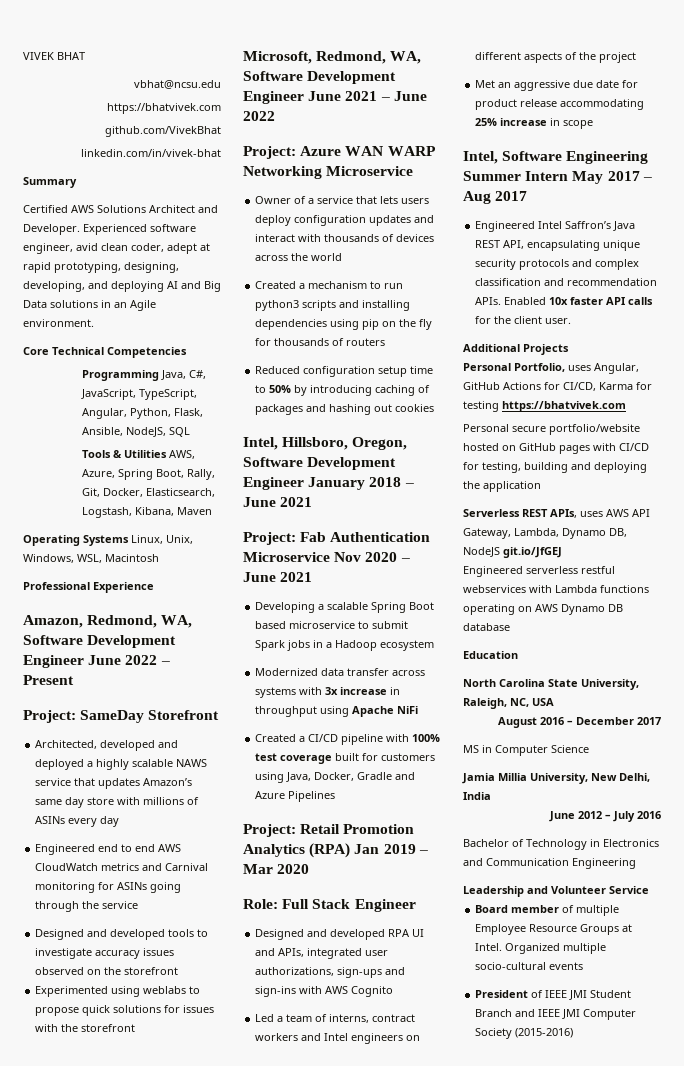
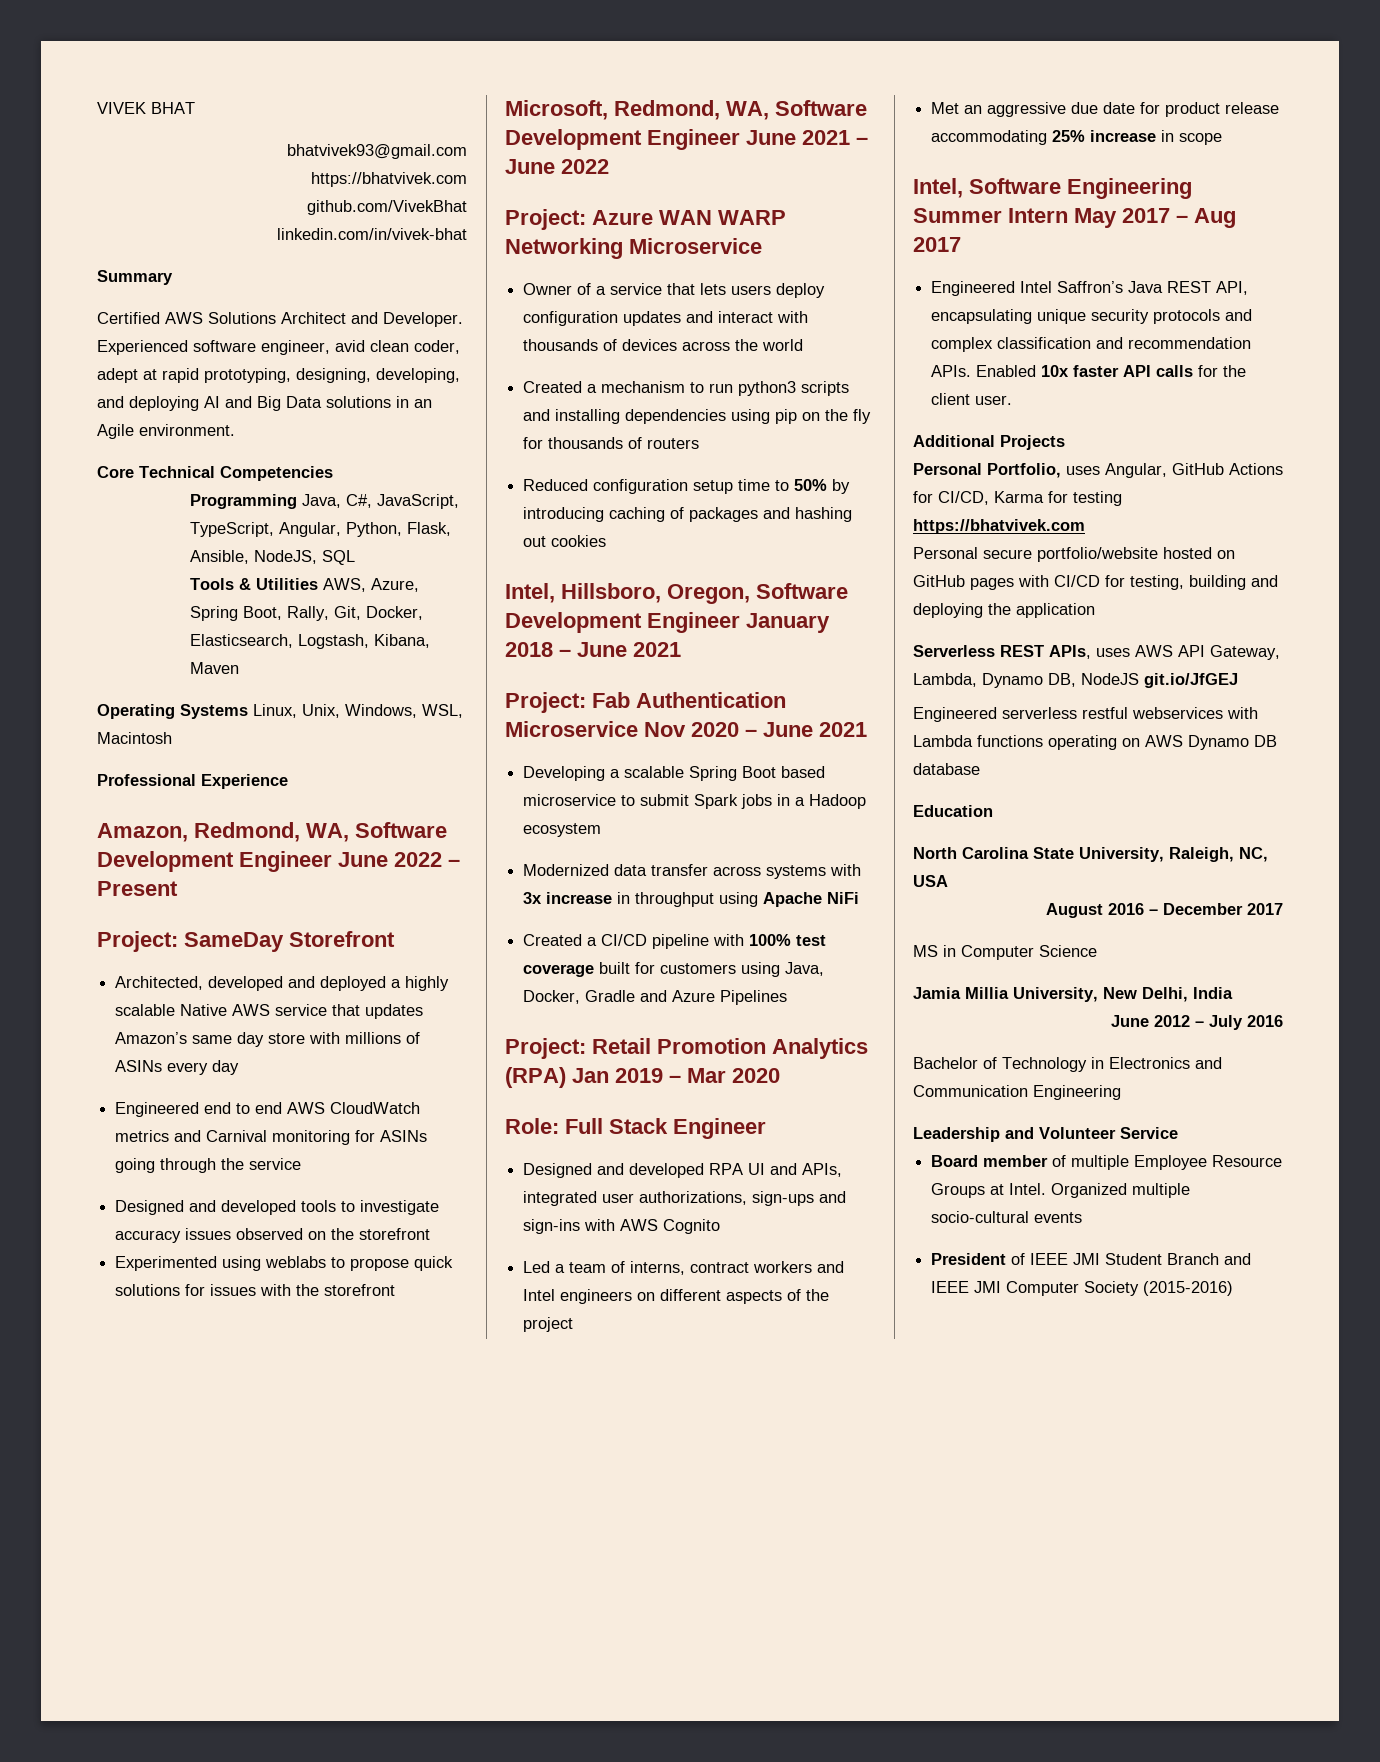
- vbhat@ncsu.edu
+ bhatvivek93@gmail.com
- Architected, developed and deployed a highly scalable NAWS service that updates Amazon’s same day store with millions of ASINs every day
+ Architected, developed and deployed a highly scalable Native AWS service that updates Amazon’s same day store with millions of ASINs every day

